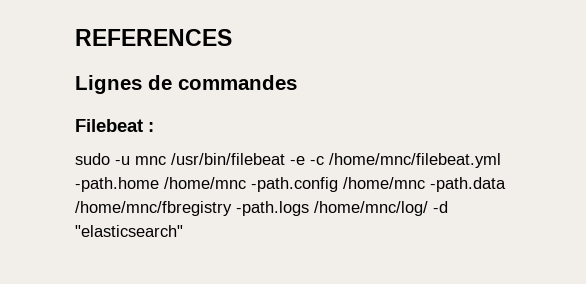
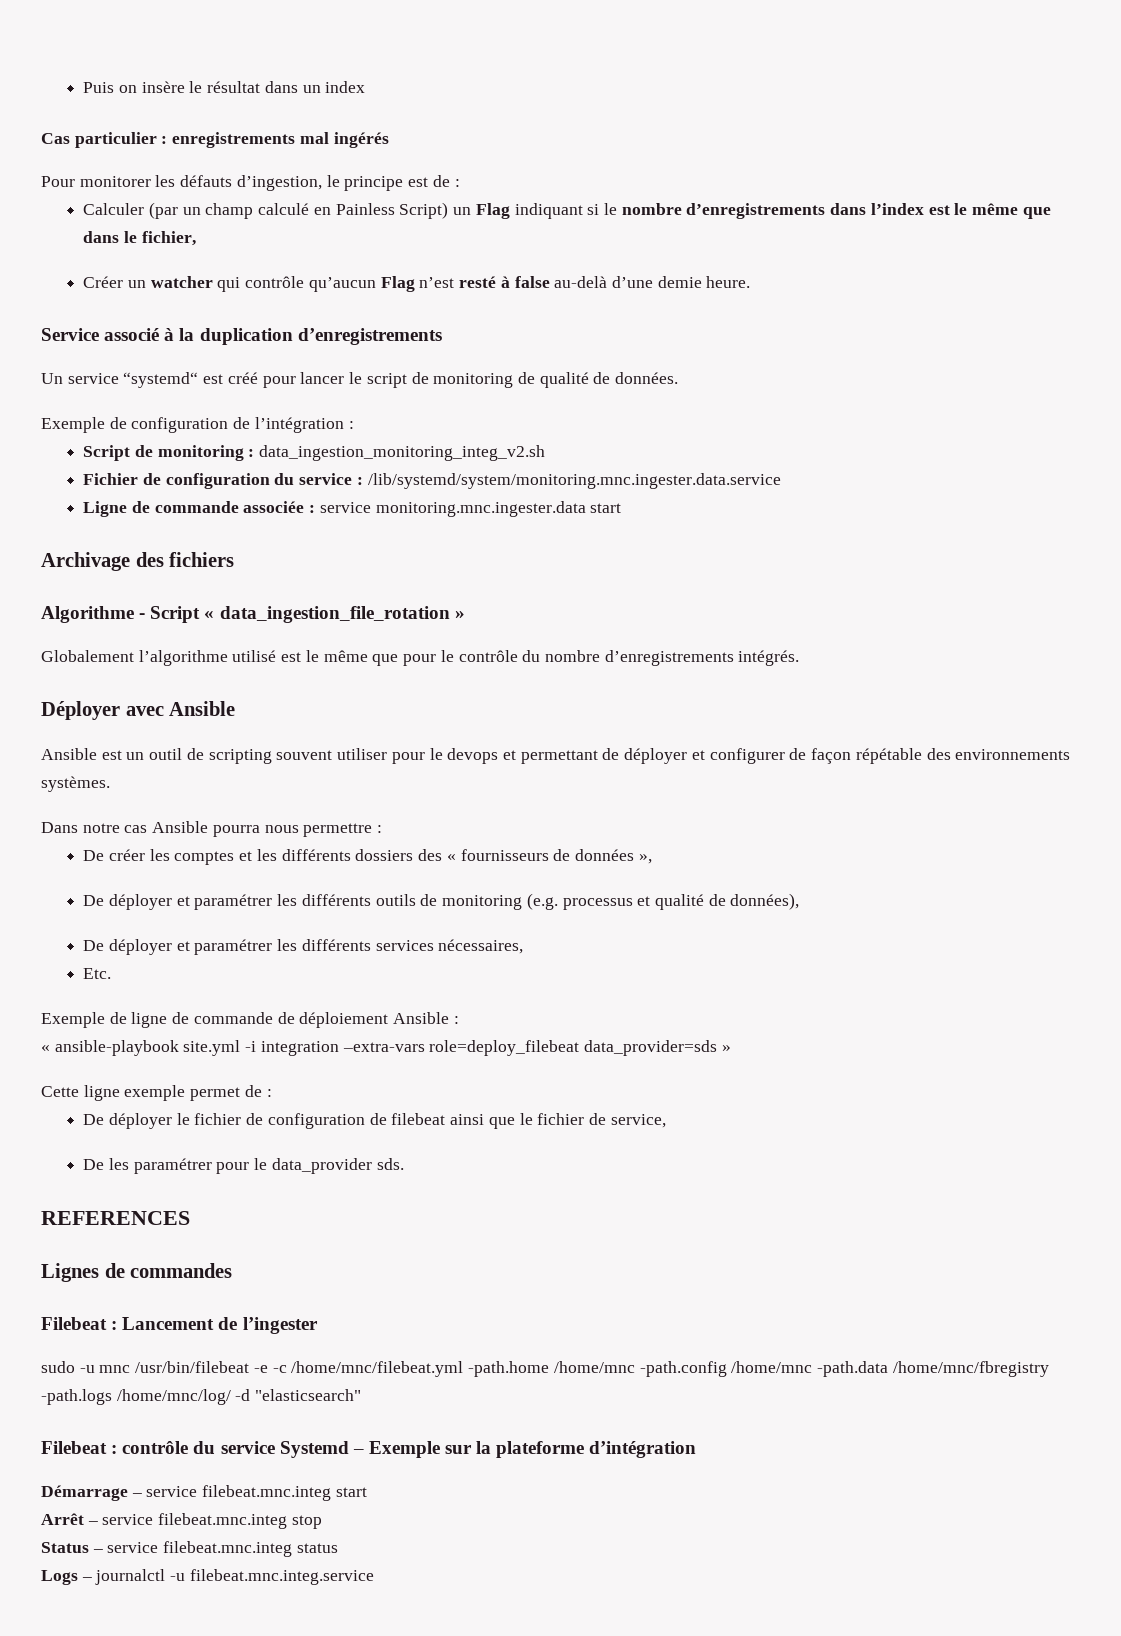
+ Puis on insère le résultat dans un index
+ Cas particulier : enregistrements mal ingérés
+ Pour monitorer les défauts d’ingestion, le principe est de :
+ Calculer (par un champ calculé en Painless Script) un Flag indiquant si le nombre d’enregistrements dans l’index est le même que dans le fichier,
+ Créer un watcher qui contrôle qu’aucun Flag n’est resté à false au-delà d’une demie heure.
+ Service associé à la duplication d’enregistrements
+ Un service “systemd“ est créé pour lancer le script de monitoring de qualité de données.
+ Exemple de configuration de l’intégration :
+ Script de monitoring : data_ingestion_monitoring_integ_v2.sh
+ Fichier de configuration du service : /lib/systemd/system/monitoring.mnc.ingester.data.service
+ Ligne de commande associée : service monitoring.mnc.ingester.data start
+ Archivage des fichiers
+ Algorithme - Script « data_ingestion_file_rotation »
+ Globalement l’algorithme utilisé est le même que pour le contrôle du nombre d’enregistrements intégrés.
+ Déployer avec Ansible
+ Ansible est un outil de scripting souvent utiliser pour le devops et permettant de déployer et configurer de façon répétable des environnements systèmes.
+ Dans notre cas Ansible pourra nous permettre :
+ De créer les comptes et les différents dossiers des « fournisseurs de données »,
+ De déployer et paramétrer les différents outils de monitoring (e.g. processus et qualité de données),
+ De déployer et paramétrer les différents services nécessaires,
+ Etc.
+ Exemple de ligne de commande de déploiement Ansible :
+ « ansible-playbook site.yml -i integration –extra-vars role=deploy_filebeat data_provider=sds »
+ Cette ligne exemple permet de :
+ De déployer le fichier de configuration de filebeat ainsi que le fichier de service,
+ De les paramétrer pour le data_provider sds.
- Filebeat :
+ Filebeat : Lancement de l’ingester
+ Filebeat : contrôle du service Systemd – Exemple sur la plateforme d’intégration
+ Démarrage – service filebeat.mnc.integ start
+ Arrêt – service filebeat.mnc.integ stop
+ Status – service filebeat.mnc.integ status
+ Logs – journalctl -u filebeat.mnc.integ.service

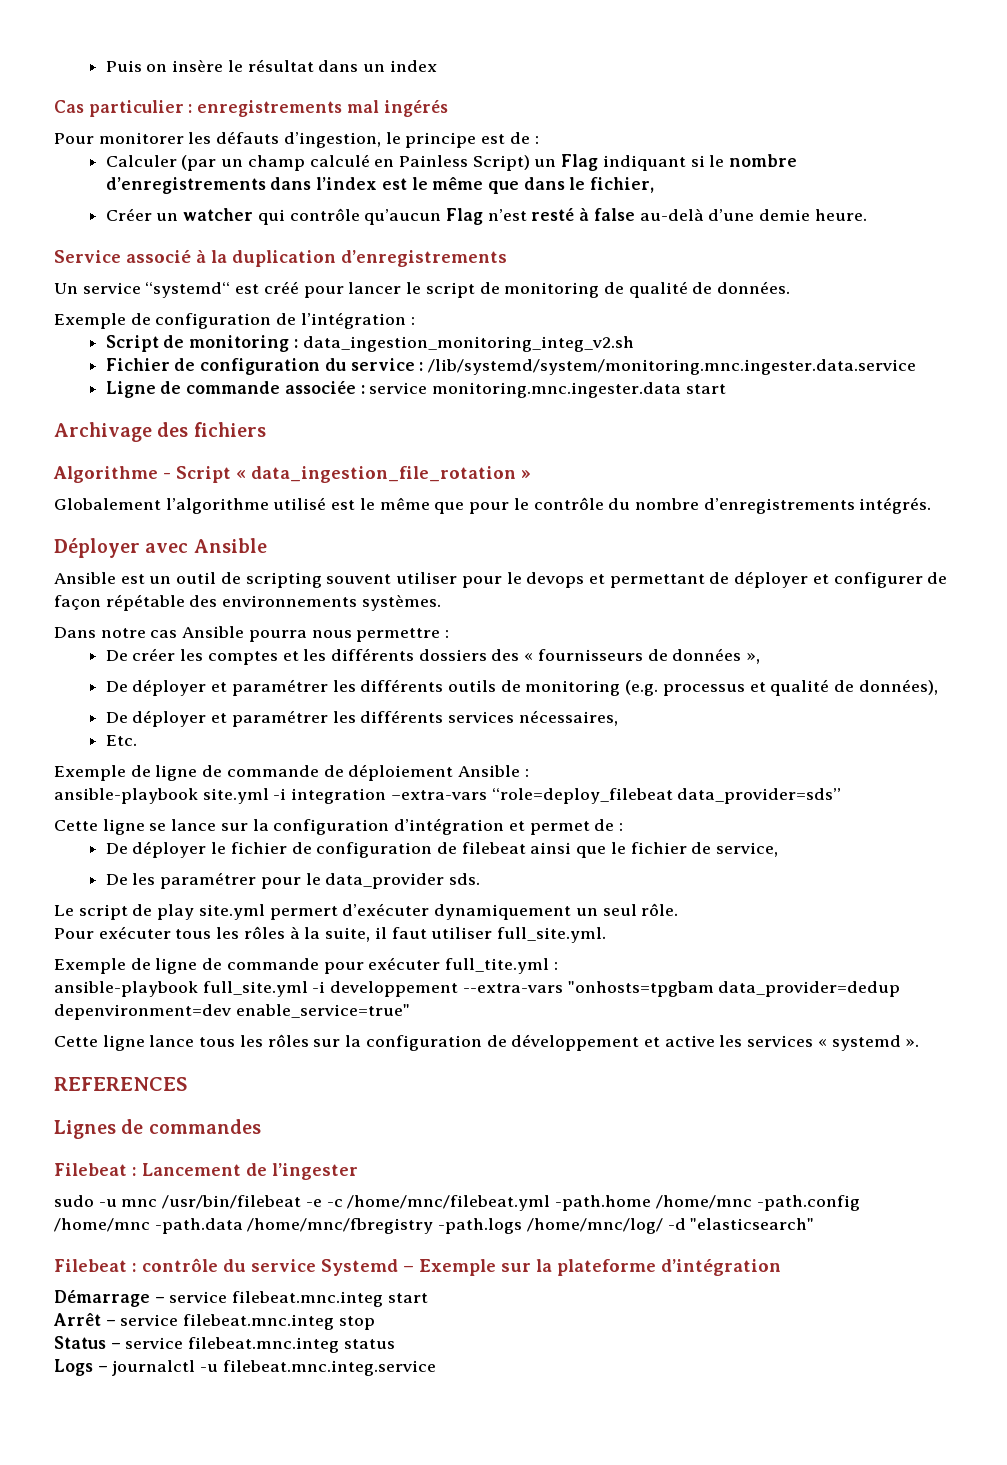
- « ansible-playbook site.yml -i integration –extra-vars role=deploy_filebeat data_provider=sds »
- Cette ligne exemple permet de :
+ ansible-playbook site.yml -i integration –extra-vars “role=deploy_filebeat data_provider=sds”
+ Cette ligne se lance sur la configuration d’intégration et permet de :
+ Le script de play site.yml permert d’exécuter dynamiquement un seul rôle.
+ Pour exécuter tous les rôles à la suite, il faut utiliser full_site.yml.
+ Exemple de ligne de commande pour exécuter full_tite.yml :
+ ansible-playbook full_site.yml -i developpement --extra-vars "onhosts=tpgbam data_provider=dedup depenvironment=dev enable_service=true"
+ Cette ligne lance tous les rôles sur la configuration de développement et active les services « systemd ».

